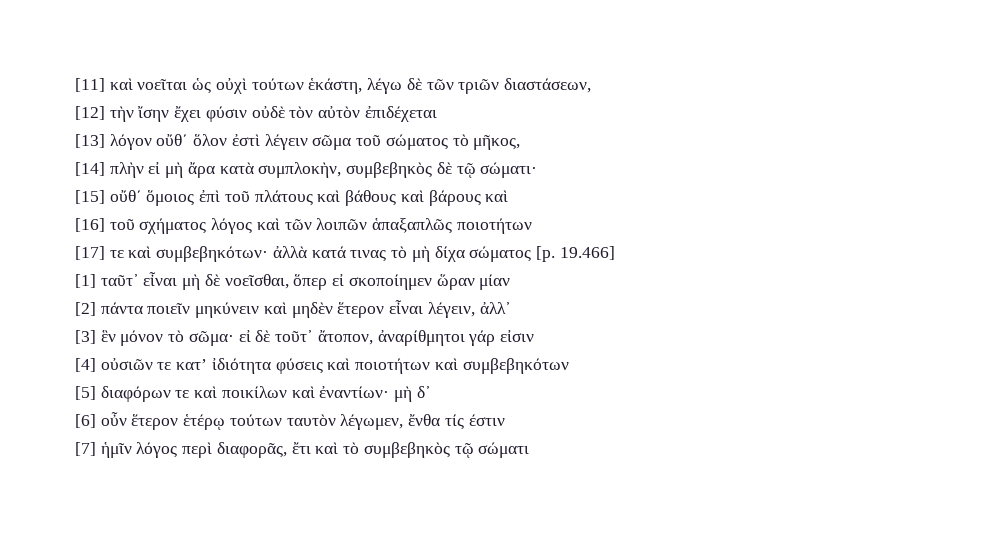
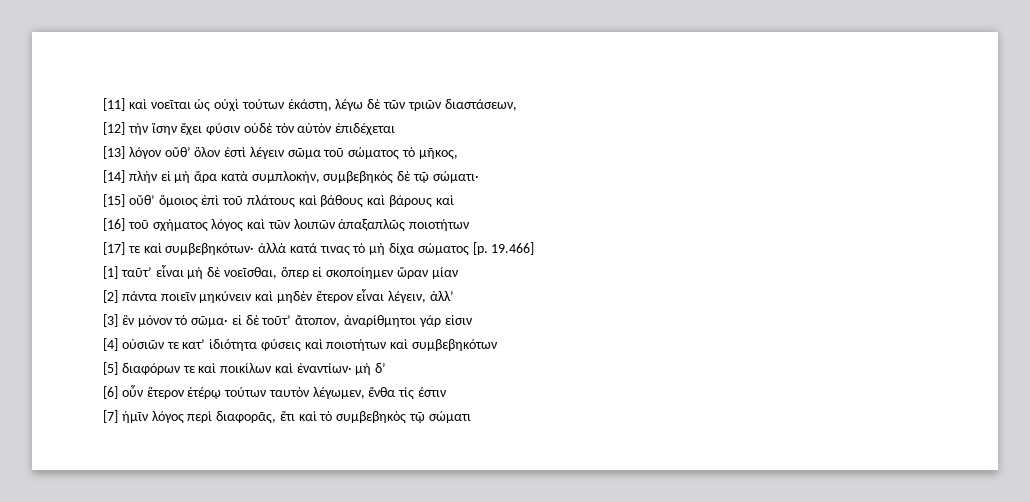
- [13] λόγον οὔθ΄ ὅλον ἐστὶ λέγειν σῶμα τοῦ σώματος τὸ μῆκος,
+ [13] λόγον οὔθ’ ὅλον ἐστὶ λέγειν σῶμα τοῦ σώματος τὸ μῆκος,
- [15] οὔθ΄ ὅμοιος ἐπὶ τοῦ πλάτους καὶ βάθους καὶ βάρους καὶ
+ [15] οὔθ’ ὅμοιος ἐπὶ τοῦ πλάτους καὶ βάθους καὶ βάρους καὶ
- [1] ταῦτ᾽ εἶναι μὴ δὲ νοεῖσθαι, ὅπερ εἰ σκοποίημεν ὥραν μίαν
+ [1] ταῦτ’ εἶναι μὴ δὲ νοεῖσθαι, ὅπερ εἰ σκοποίημεν ὥραν μίαν
- [2] πάντα ποιεῖν μηκύνειν καὶ μηδὲν ἕτερον εἶναι λέγειν, ἀλλ᾽
+ [2] πάντα ποιεῖν μηκύνειν καὶ μηδὲν ἕτερον εἶναι λέγειν, ἀλλ’
- [3] ἓν μόνον τὸ σῶμα· εἰ δὲ τοῦτ᾽ ἄτοπον, ἀναρίθμητοι γάρ εἰσιν
+ [3] ἓν μόνον τὸ σῶμα· εἰ δὲ τοῦτ’ ἄτοπον, ἀναρίθμητοι γάρ εἰσιν
- [5] διαφόρων τε καὶ ποικίλων καὶ ἐναντίων· μὴ δ᾽
+ [5] διαφόρων τε καὶ ποικίλων καὶ ἐναντίων· μὴ δ’

